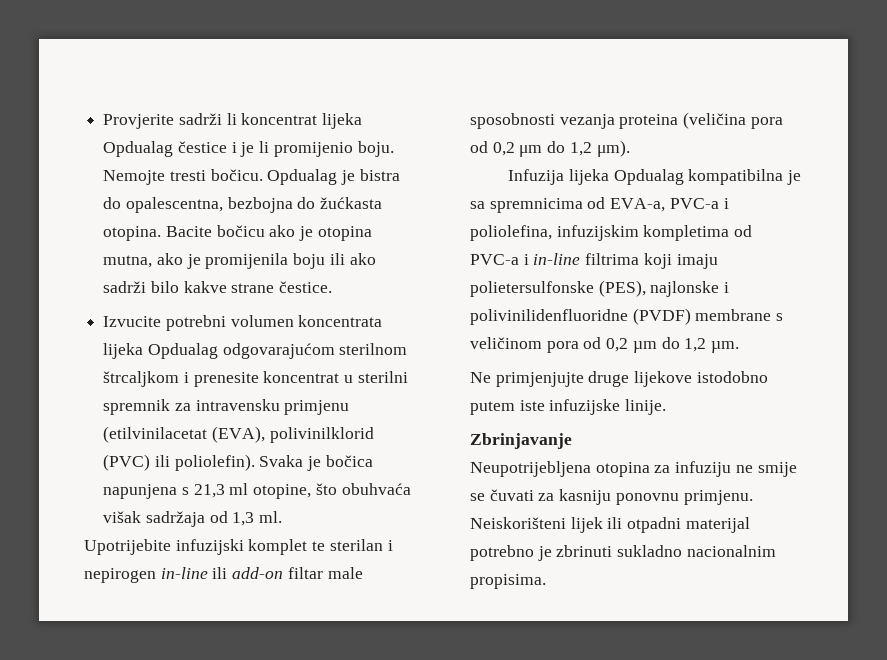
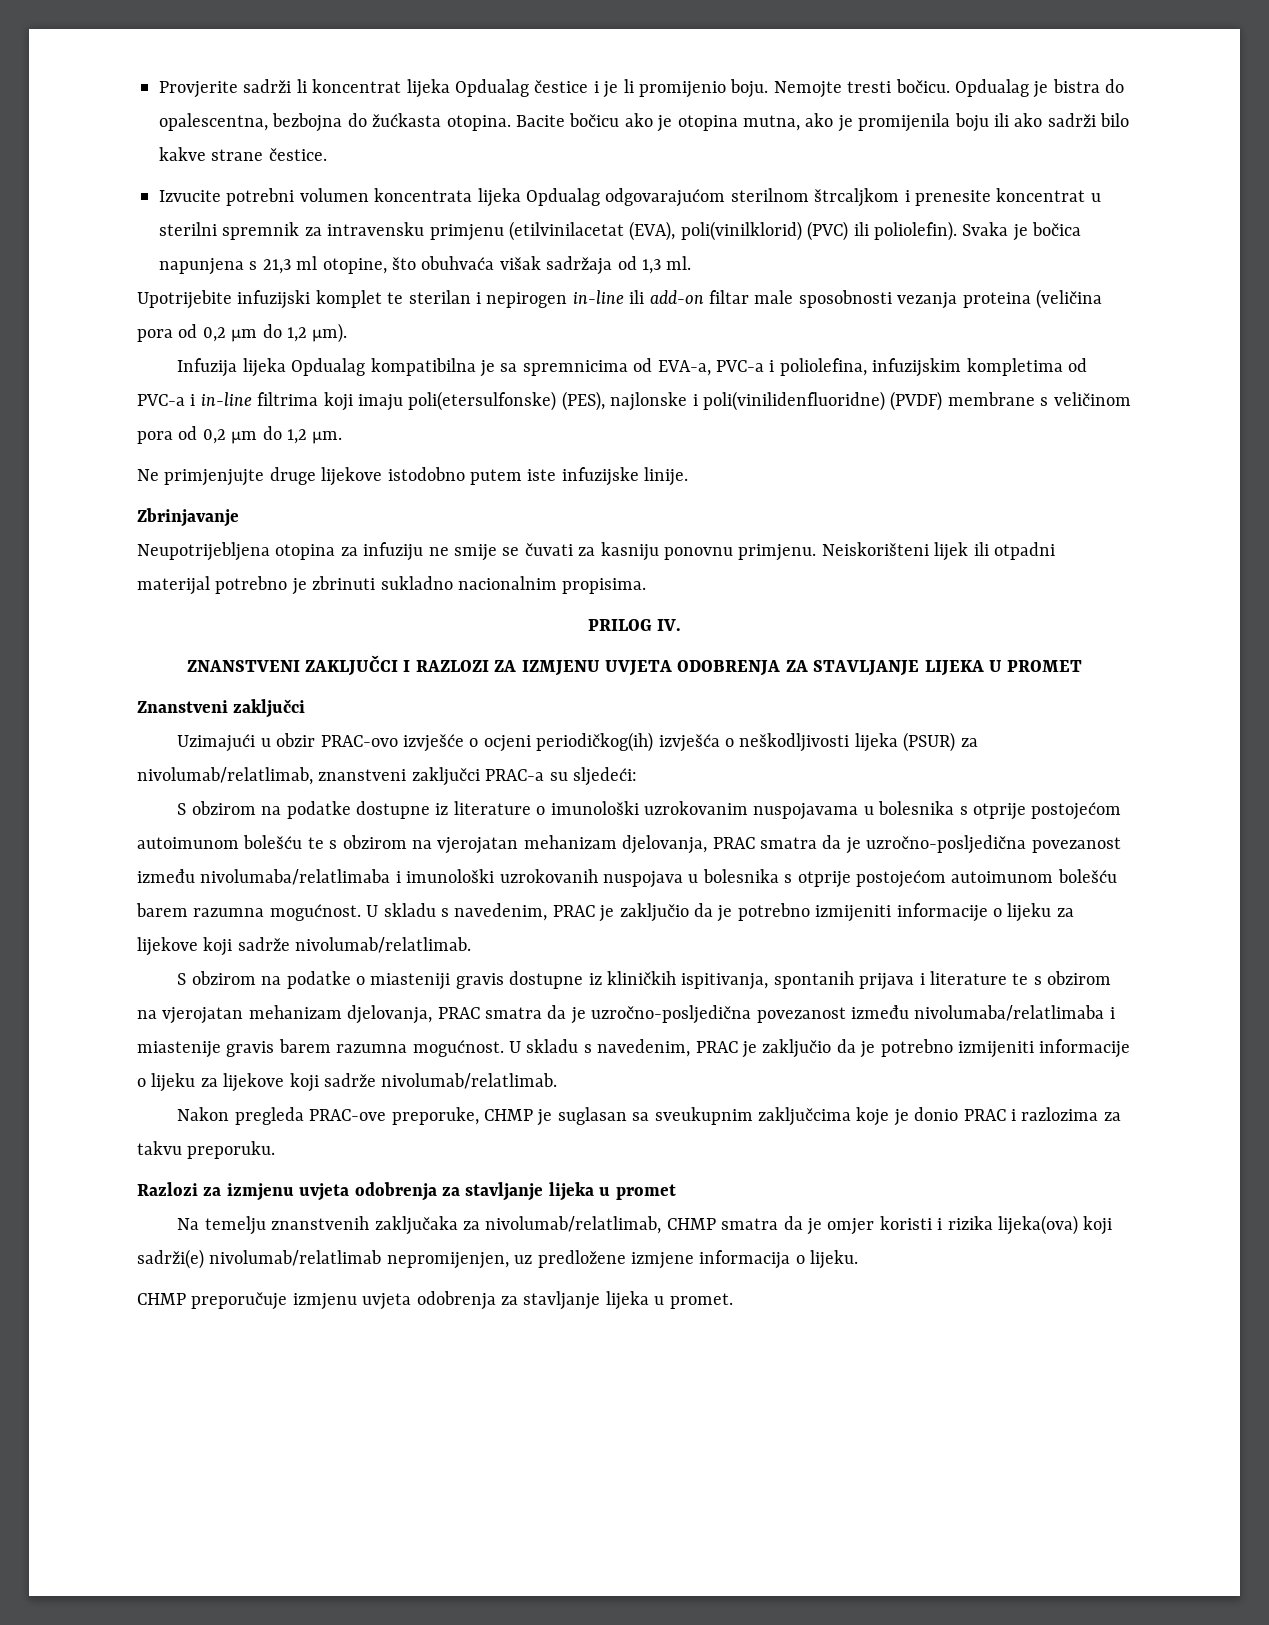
- Izvucite potrebni volumen koncentrata lijeka Opdualag odgovarajućom sterilnom štrcaljkom i prenesite koncentrat u sterilni spremnik za intravensku primjenu (etilvinilacetat (EVA), polivinilklorid (PVC) ili poliolefin).
+ Izvucite potrebni volumen koncentrata lijeka Opdualag odgovarajućom sterilnom štrcaljkom i prenesite koncentrat u sterilni spremnik za intravensku primjenu (etilvinilacetat (EVA), poli(vinilklorid) (PVC) ili poliolefin).
- Infuzija lijeka Opdualag kompatibilna je sa spremnicima od EVA-a, PVC-a i poliolefina, infuzijskim kompletima od PVC-a i in-line filtrima koji imaju polietersulfonske (PES), najlonske i polivinilidenfluoridne (PVDF) membrane s veličinom pora od 0,2 µm do 1,2 µm.
+ Infuzija lijeka Opdualag kompatibilna je sa spremnicima od EVA-a, PVC-a i poliolefina, infuzijskim kompletima od PVC-a i in-line filtrima koji imaju poli(etersulfonske) (PES), najlonske i poli(vinilidenfluoridne) (PVDF) membrane s veličinom pora od 0,2 µm do 1,2 µm.
+ PRILOG IV.
+ ZNANSTVENI ZAKLJUČCI I RAZLOZI ZA IZMJENU UVJETA ODOBRENJA ZA STAVLJANJE LIJEKA U PROMET
+ Znanstveni zaključci
+ Uzimajući u obzir PRAC-ovo izvješće o ocjeni periodičkog(ih) izvješća o neškodljivosti lijeka (PSUR) za nivolumab/relatlimab, znanstveni zaključci PRAC-a su sljedeći:
+ S obzirom na podatke dostupne iz literature o imunološki uzrokovanim nuspojavama u bolesnika s otprije postojećom autoimunom bolešću te s obzirom na vjerojatan mehanizam djelovanja, PRAC smatra da je uzročno-posljedična povezanost između nivolumaba/relatlimaba i imunološki uzrokovanih nuspojava u bolesnika s otprije postojećom autoimunom bolešću barem razumna mogućnost. U skladu s navedenim, PRAC je zaključio da je potrebno izmijeniti informacije o lijeku za lijekove koji sadrže nivolumab/relatlimab.
+ S obzirom na podatke o miasteniji gravis dostupne iz kliničkih ispitivanja, spontanih prijava i literature te s obzirom na vjerojatan mehanizam djelovanja, PRAC smatra da je uzročno-posljedična povezanost između nivolumaba/relatlimaba i miastenije gravis barem razumna mogućnost. U skladu s navedenim, PRAC je zaključio da je potrebno izmijeniti informacije o lijeku za lijekove koji sadrže nivolumab/relatlimab.
+ Nakon pregleda PRAC-ove preporuke, CHMP je suglasan sa sveukupnim zaključcima koje je donio PRAC i razlozima za takvu preporuku.
+ Razlozi za izmjenu uvjeta odobrenja za stavljanje lijeka u promet
+ Na temelju znanstvenih zaključaka za nivolumab/relatlimab, CHMP smatra da je omjer koristi i rizika lijeka(ova) koji sadrži(e) nivolumab/relatlimab nepromijenjen, uz predložene izmjene informacija o lijeku.
+ CHMP preporučuje izmjenu uvjeta odobrenja za stavljanje lijeka u promet.

